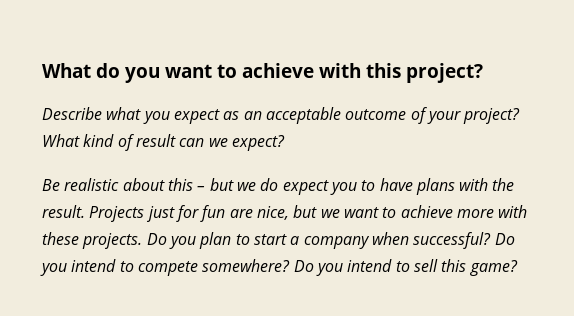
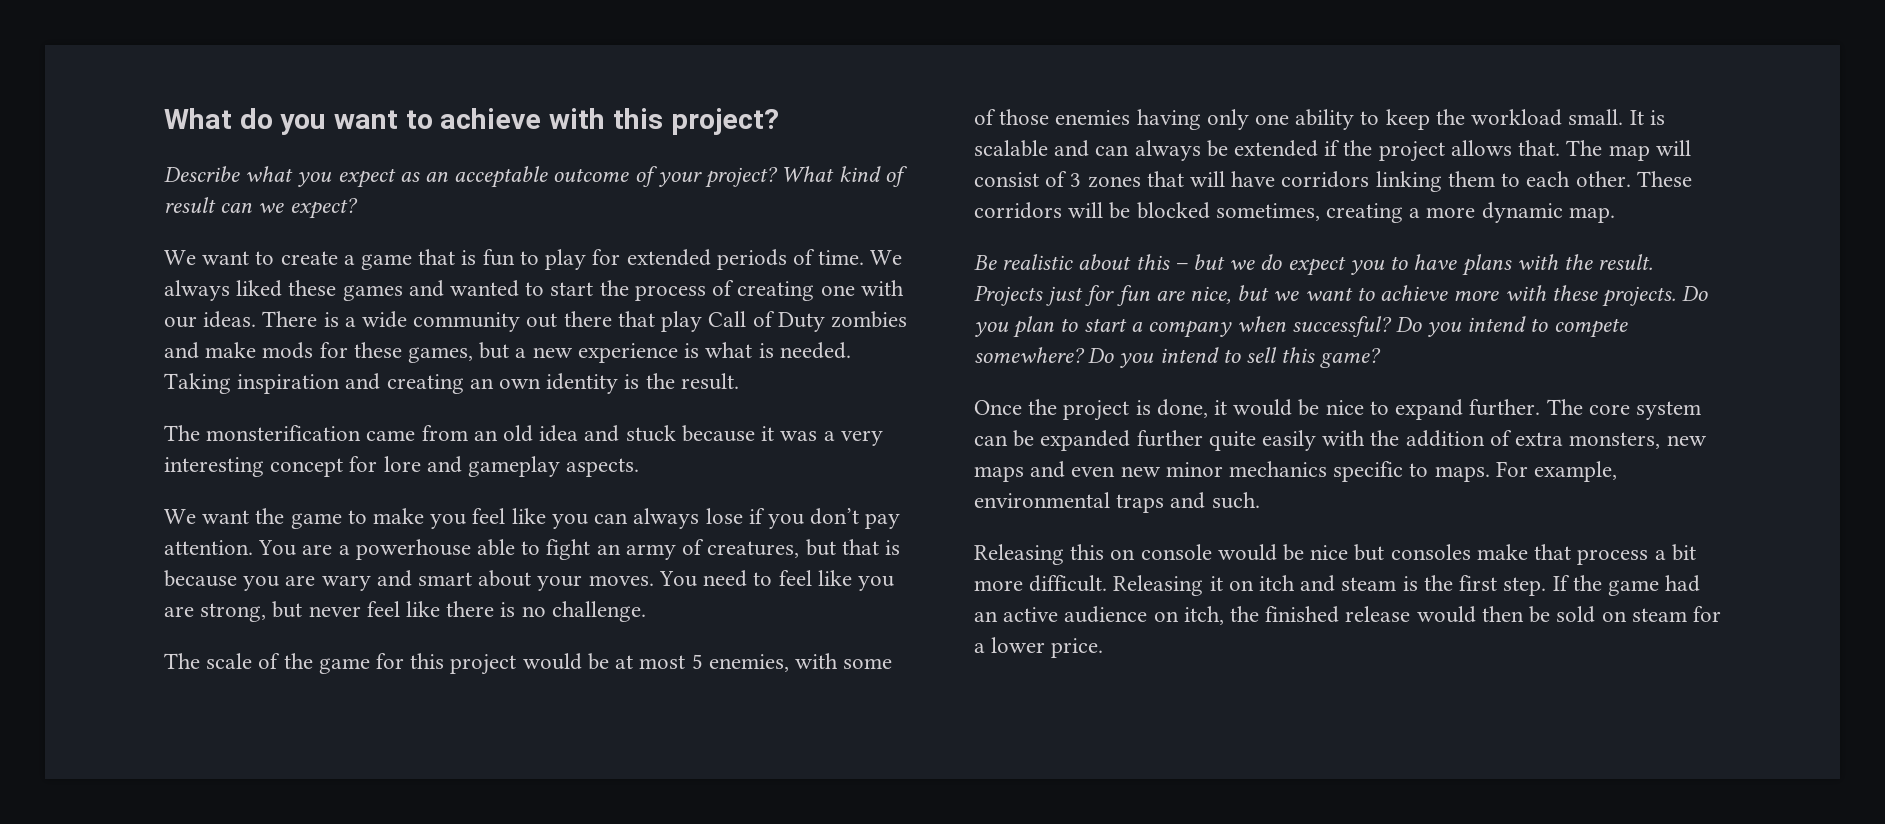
+ We want to create a game that is fun to play for extended periods of time. We always liked these games and wanted to start the process of creating one with our ideas. There is a wide community out there that play Call of Duty zombies and make mods for these games, but a new experience is what is needed. Taking inspiration and creating an own identity is the result.
+ The monsterification came from an old idea and stuck because it was a very interesting concept for lore and gameplay aspects.
+ We want the game to make you feel like you can always lose if you don’t pay attention. You are a powerhouse able to fight an army of creatures, but that is because you are wary and smart about your moves. You need to feel like you are strong, but never feel like there is no challenge.
+ The scale of the game for this project would be at most 5 enemies, with some of those enemies having only one ability to keep the workload small. It is scalable and can always be extended if the project allows that. The map will consist of 3 zones that will have corridors linking them to each other. These corridors will be blocked sometimes, creating a more dynamic map.
+ Once the project is done, it would be nice to expand further. The core system can be expanded further quite easily with the addition of extra monsters, new maps and even new minor mechanics specific to maps. For example, environmental traps and such.
+ Releasing this on console would be nice but consoles make that process a bit more difficult. Releasing it on itch and steam is the first step. If the game had an active audience on itch, the finished release would then be sold on steam for a lower price.

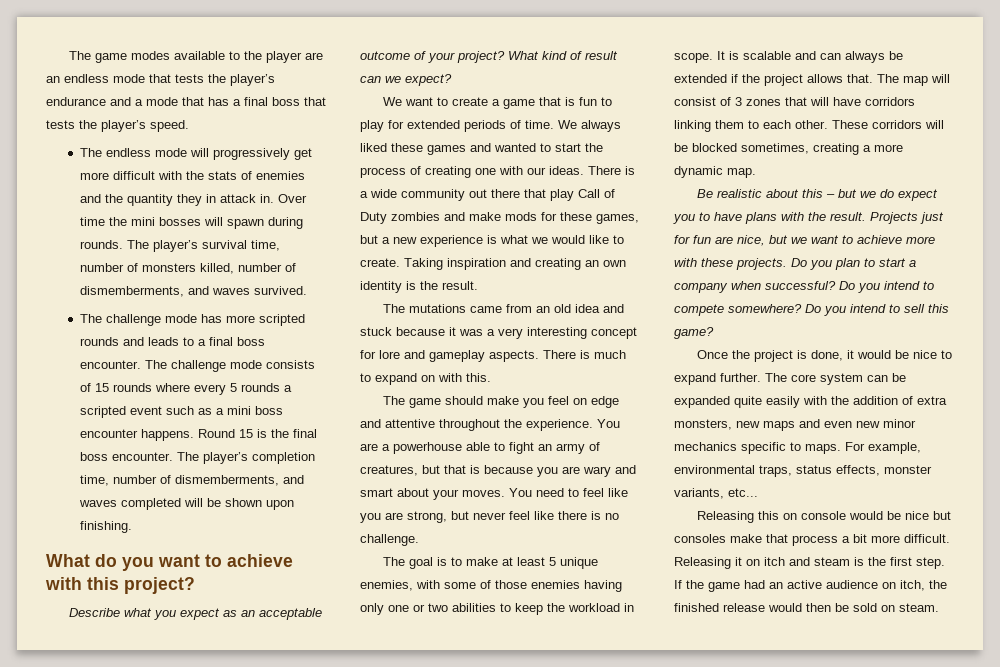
+ The game modes available to the player are an endless mode that tests the player’s endurance and a mode that has a final boss that tests the player’s speed.
+ The endless mode will progressively get more difficult with the stats of enemies and the quantity they in attack in. Over time the mini bosses will spawn during rounds. The player’s survival time, number of monsters killed, number of dismemberments, and waves survived.
+ The challenge mode has more scripted rounds and leads to a final boss encounter. The challenge mode consists of 15 rounds where every 5 rounds a scripted event such as a mini boss encounter happens. Round 15 is the final boss encounter. The player’s completion time, number of dismemberments, and waves completed will be shown upon finishing.
- There is a wide community out there that play Call of Duty zombies and make mods for these games, but a new experience is what is needed.
+ There is a wide community out there that play Call of Duty zombies and make mods for these games, but a new experience is what we would like to create.
- The monsterification came from an old idea and stuck because it was a very interesting concept for lore and gameplay aspects.
- We want the game to make you feel like you can always lose if you don’t pay attention.
+ The mutations came from an old idea and stuck because it was a very interesting concept for lore and gameplay aspects. There is much to expand on with this.
+ The game should make you feel on edge and attentive throughout the experience.
- The scale of the game for this project would be at most 5 enemies, with some of those enemies having only one ability to keep the workload small.
+ The goal is to make at least 5 unique enemies, with some of those enemies having only one or two abilities to keep the workload in scope.
- The core system can be expanded further quite easily with the addition of extra monsters, new maps and even new minor mechanics specific to maps.
+ The core system can be expanded quite easily with the addition of extra monsters, new maps and even new minor mechanics specific to maps.
- For example, environmental traps and such.
+ For example, environmental traps, status effects, monster variants, etc...
- If the game had an active audience on itch, the finished release would then be sold on steam for a lower price.
+ If the game had an active audience on itch, the finished release would then be sold on steam.

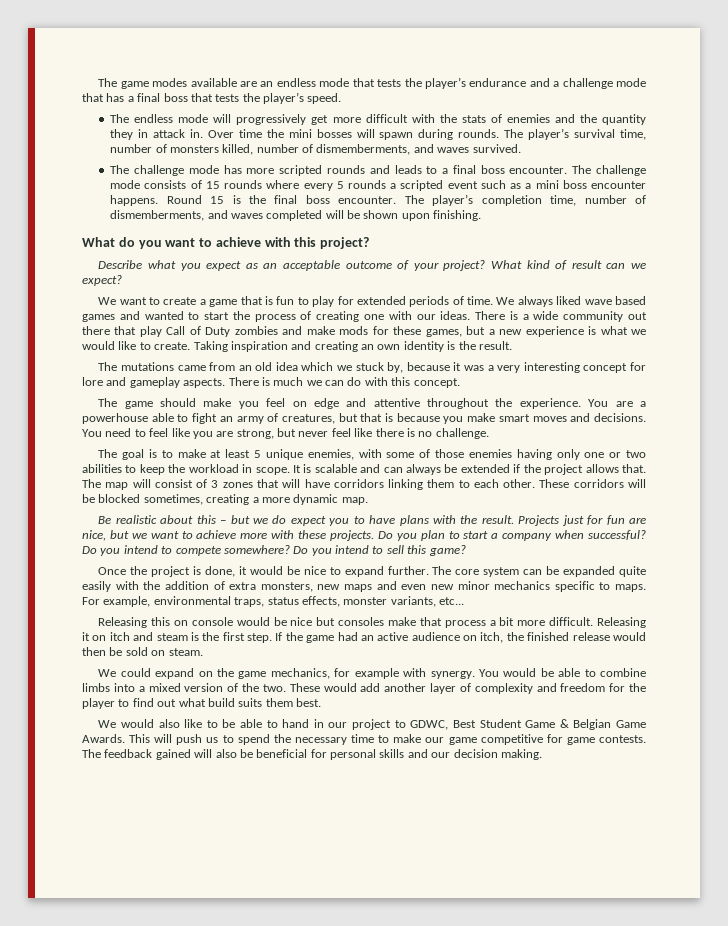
- The game modes available to the player are an endless mode that tests the player’s endurance and a mode that has a final boss that tests the player’s speed.
+ The game modes available are an endless mode that tests the player’s endurance and a challenge mode that has a final boss that tests the player’s speed.
- We always liked these games and wanted to start the process of creating one with our ideas.
+ We always liked wave based games and wanted to start the process of creating one with our ideas.
- The mutations came from an old idea and stuck because it was a very interesting concept for lore and gameplay aspects.
+ The mutations came from an old idea which we stuck by, because it was a very interesting concept for lore and gameplay aspects.
- There is much to expand on with this.
+ There is much we can do with this concept.
- You are a powerhouse able to fight an army of creatures, but that is because you are wary and smart about your moves.
+ You are a powerhouse able to fight an army of creatures, but that is because you make smart moves and decisions.
+ We could expand on the game mechanics, for example with synergy. You would be able to combine limbs into a mixed version of the two. These would add another layer of complexity and freedom for the player to find out what build suits them best.
+ We would also like to be able to hand in our project to GDWC, Best Student Game & Belgian Game Awards. This will push us to spend the necessary time to make our game competitive for game contests. The feedback gained will also be beneficial for personal skills and our decision making.

